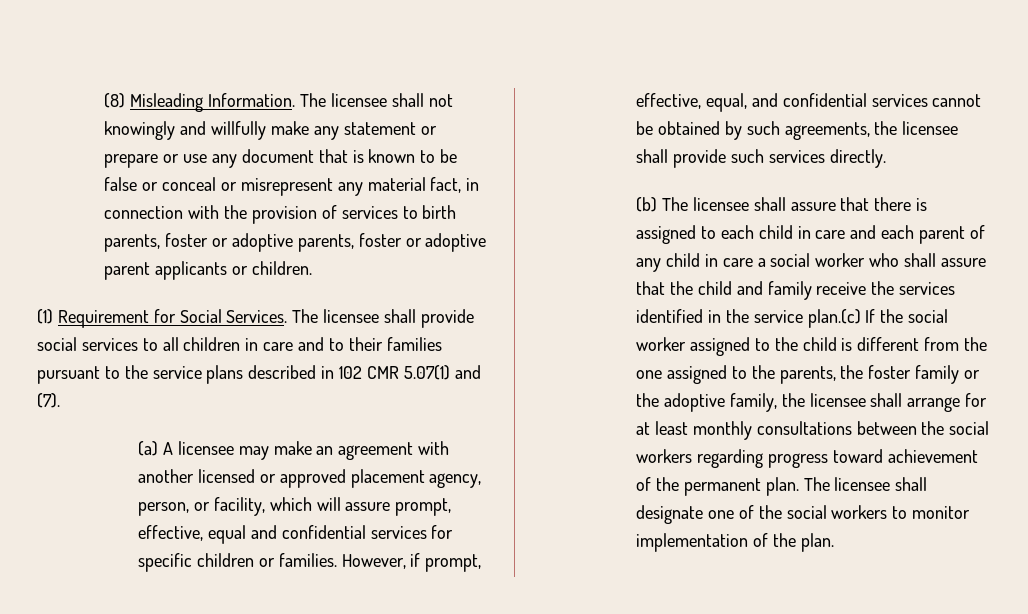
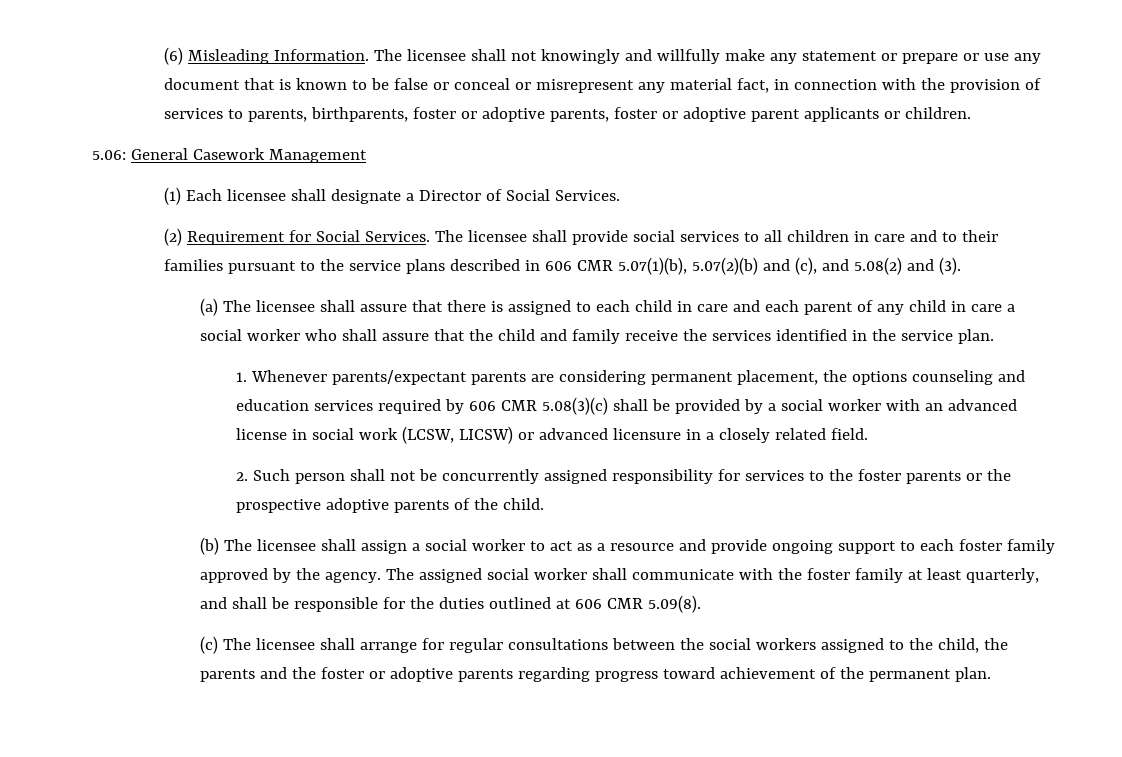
- (8) Misleading Information.
+ (6) Misleading Information.
- The licensee shall not knowingly and willfully make any statement or prepare or use any document that is known to be false or conceal or misrepresent any material fact, in connection with the provision of services to birth parents, foster or adoptive parents, foster or adoptive parent applicants or children.
+ The licensee shall not knowingly and willfully make any statement or prepare or use any document that is known to be false or conceal or misrepresent any material fact, in connection with the provision of services to parents, birthparents, foster or adoptive parents, foster or adoptive parent applicants or children.
- (1) Requirement for Social Services.
+ 5.06: General Casework Management
+ (1) Each licensee shall designate a Director of Social Services.
+ (2) Requirement for Social Services.
- The licensee shall provide social services to all children in care and to their families pursuant to the service plans described in 102 CMR 5.07(1) and (7).
- (a) A licensee may make an agreement with another licensed or approved placement agency, person, or facility, which will assure prompt, effective, equal and confidential services for specific children or families. However, if prompt, effective, equal, and confidential services cannot be obtained by such agreements, the licensee shall provide such services directly.
- (b) The licensee shall assure that there is assigned to each child in care and each parent of any child in care a social worker who shall assure that the child and family receive the services identified in the service plan.(c) If the social worker assigned to the child is different from the one assigned to the parents, the foster family or the adoptive family, the licensee shall arrange for at least monthly consultations between the social workers regarding progress toward achievement of the permanent plan. The licensee shall designate one of the social workers to monitor implementation of the plan.
+ The licensee shall provide social services to all children in care and to their families pursuant to the service plans described in 606 CMR 5.07(1)(b), 5.07(2)(b) and (c), and 5.08(2) and (3).
+ (a) The licensee shall assure that there is assigned to each child in care and each parent of any child in care a social worker who shall assure that the child and family receive the services identified in the service plan.
+ 1. Whenever parents/expectant parents are considering permanent placement, the options counseling and education services required by 606 CMR 5.08(3)(c) shall be provided by a social worker with an advanced license in social work (LCSW, LICSW) or advanced licensure in a closely related field.
+ 2. Such person shall not be concurrently assigned responsibility for services to the foster parents or the prospective adoptive parents of the child.
+ (b) The licensee shall assign a social worker to act as a resource and provide ongoing support to each foster family approved by the agency. The assigned social worker shall communicate with the foster family at least quarterly, and shall be responsible for the duties outlined at 606 CMR 5.09(8).
+ (c) The licensee shall arrange for regular consultations between the social workers assigned to the child, the parents and the foster or adoptive parents regarding progress toward achievement of the permanent plan.

